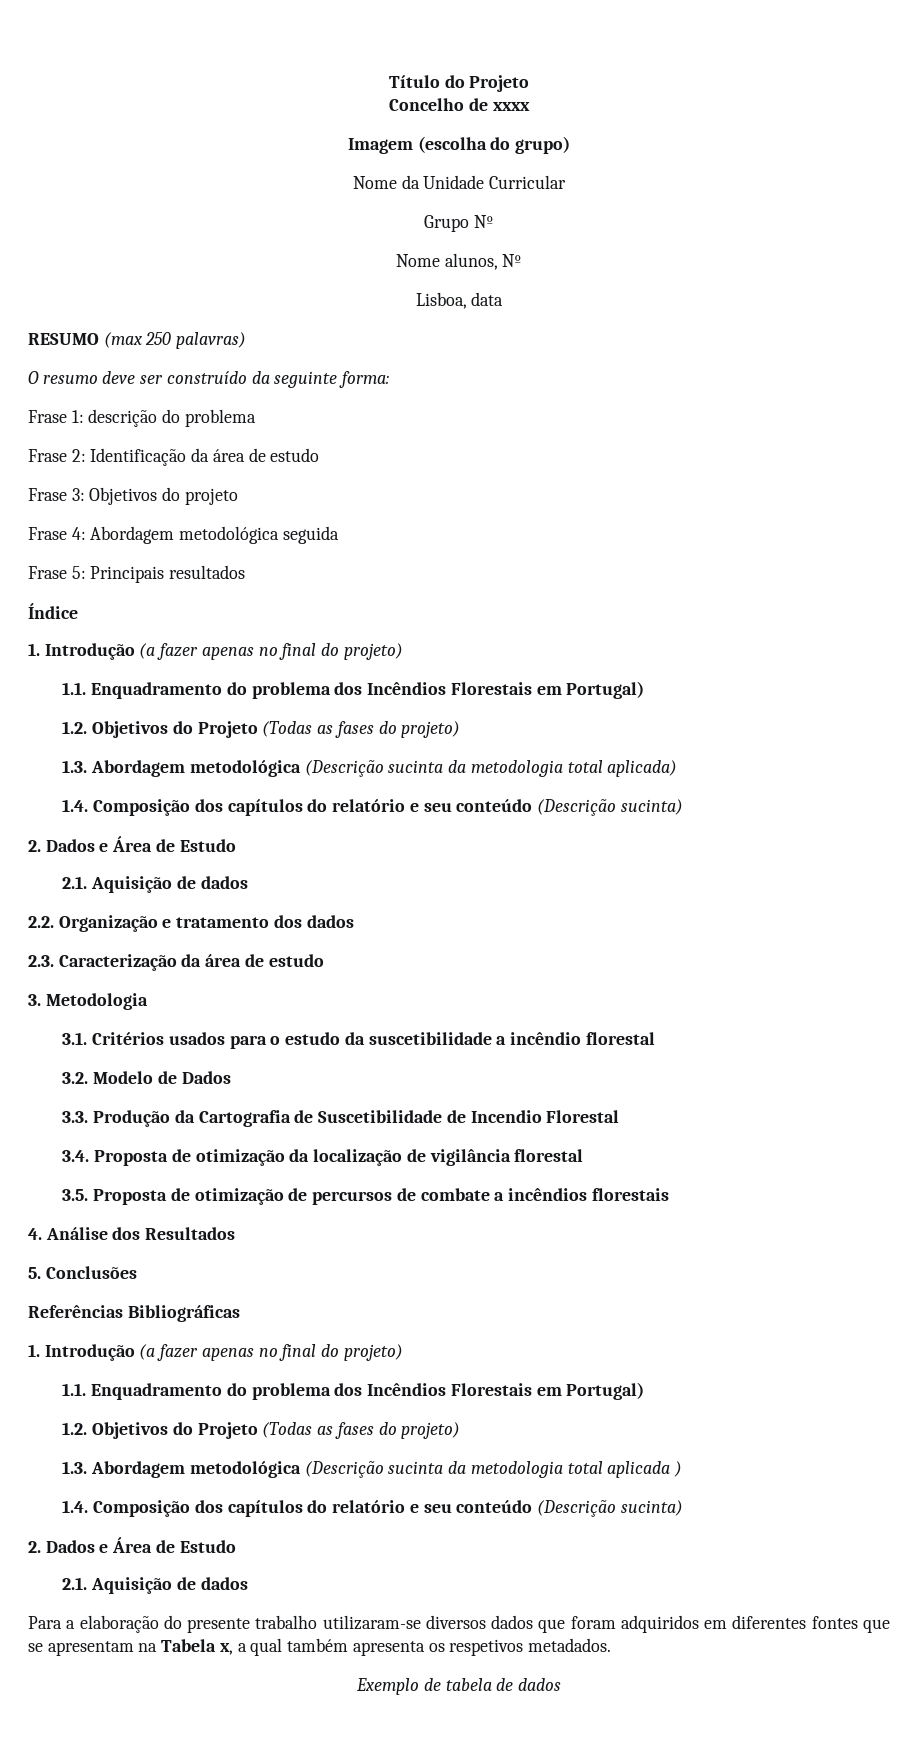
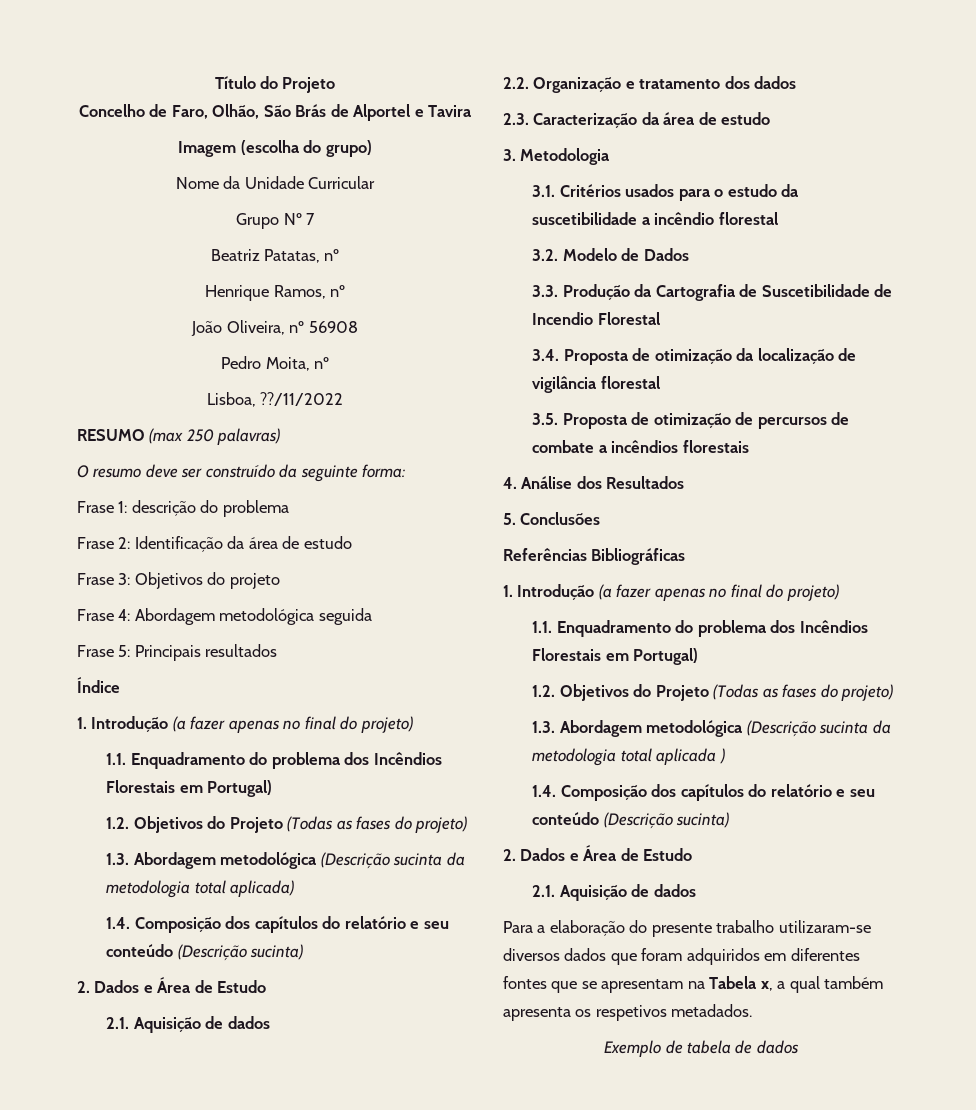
- Concelho de xxxx
+ Concelho de Faro, Olhão, São Brás de Alportel e Tavira
- Grupo Nº
- Nome alunos, Nº
+ Grupo Nº 7
+ Beatriz Patatas, nº
+ Henrique Ramos, nº
+ João Oliveira, nº 56908
+ Pedro Moita, nº
- Lisboa, data
+ Lisboa, ??/11/2022

